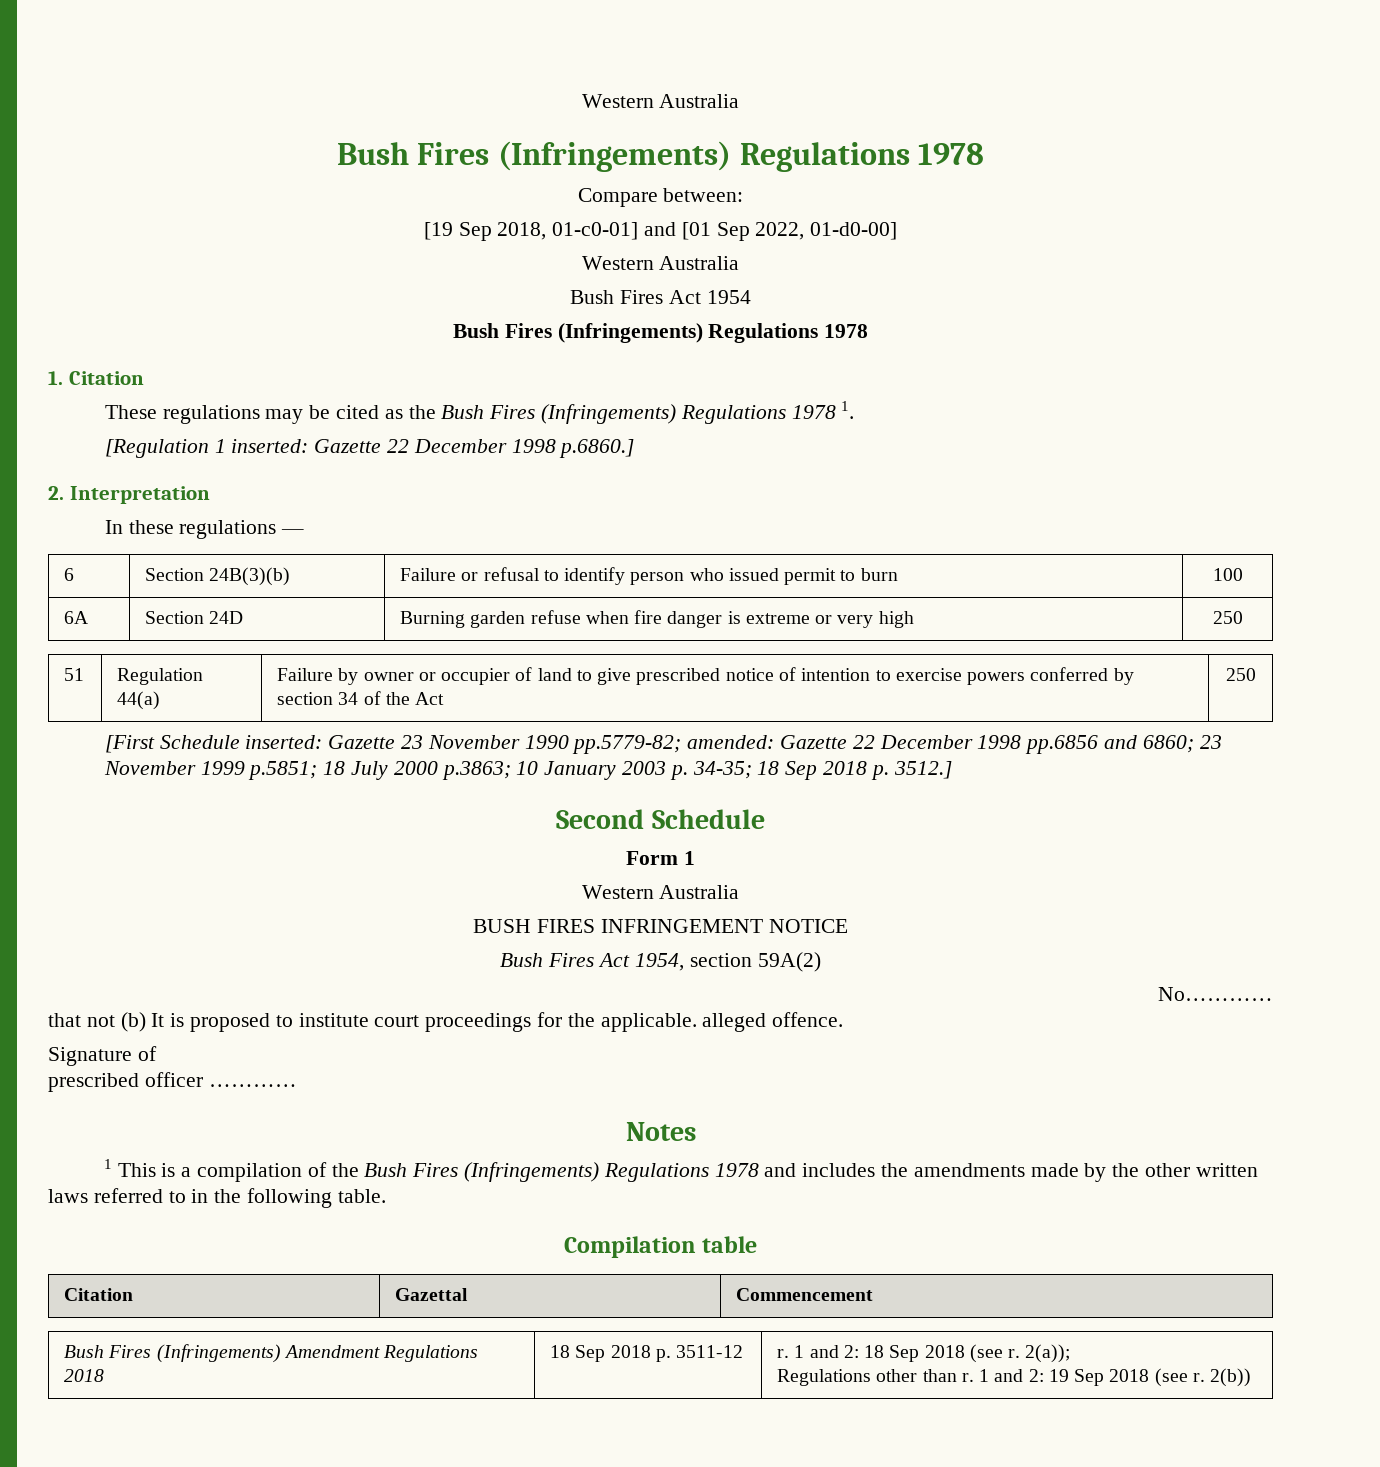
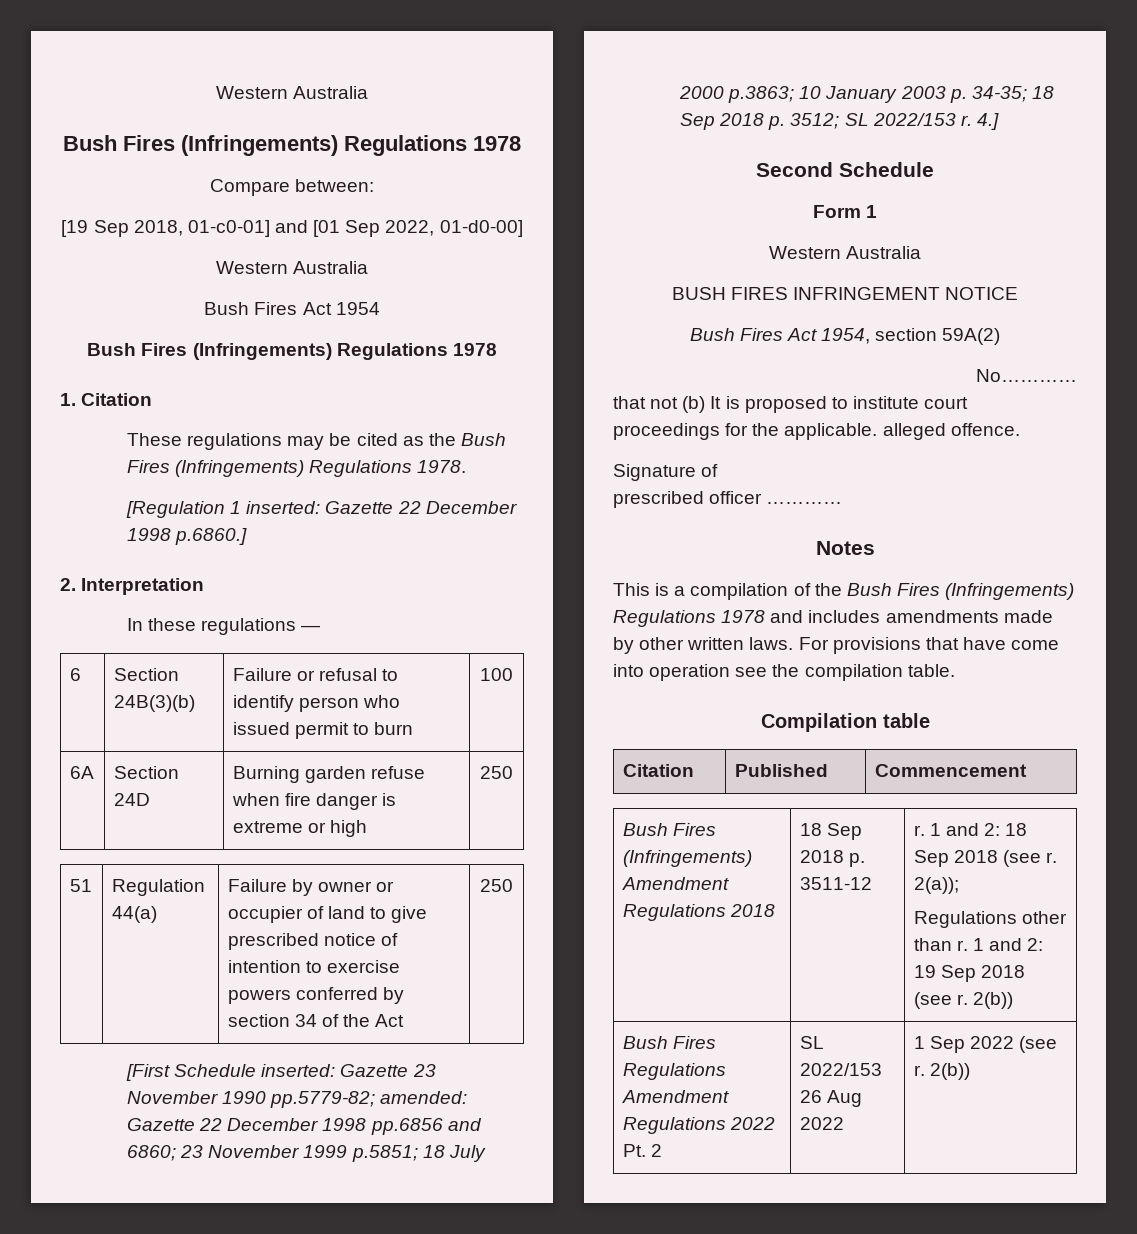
- These regulations may be cited as the Bush Fires (Infringements) Regulations 1978 1.
+ These regulations may be cited as the Bush Fires (Infringements) Regulations 1978.
- 6A | Section 24D | Burning garden refuse when fire danger is extreme or very high | 250
+ 6A | Section 24D | Burning garden refuse when fire danger is extreme or high | 250
- [First Schedule inserted: Gazette 23 November 1990 pp.5779-82; amended: Gazette 22 December 1998 pp.6856 and 6860; 23 November 1999 p.5851; 18 July 2000 p.3863; 10 January 2003 p. 34-35; 18 Sep 2018 p. 3512.]
+ [First Schedule inserted: Gazette 23 November 1990 pp.5779-82; amended: Gazette 22 December 1998 pp.6856 and 6860; 23 November 1999 p.5851; 18 July 2000 p.3863; 10 January 2003 p. 34-35; 18 Sep 2018 p. 3512; SL 2022/153 r. 4.]
- 1 This is a compilation of the Bush Fires (Infringements) Regulations 1978 and includes the amendments made by the other written laws referred to in the following table.
+ This is a compilation of the Bush Fires (Infringements) Regulations 1978 and includes amendments made by other written laws. For provisions that have come into operation see the compilation table.
- Citation | Gazettal | Commencement
+ Citation | Published | Commencement
+ Bush Fires Regulations Amendment Regulations 2022 Pt. 2 | SL 2022/153 26 Aug 2022 | 1 Sep 2022 (see r. 2(b))

